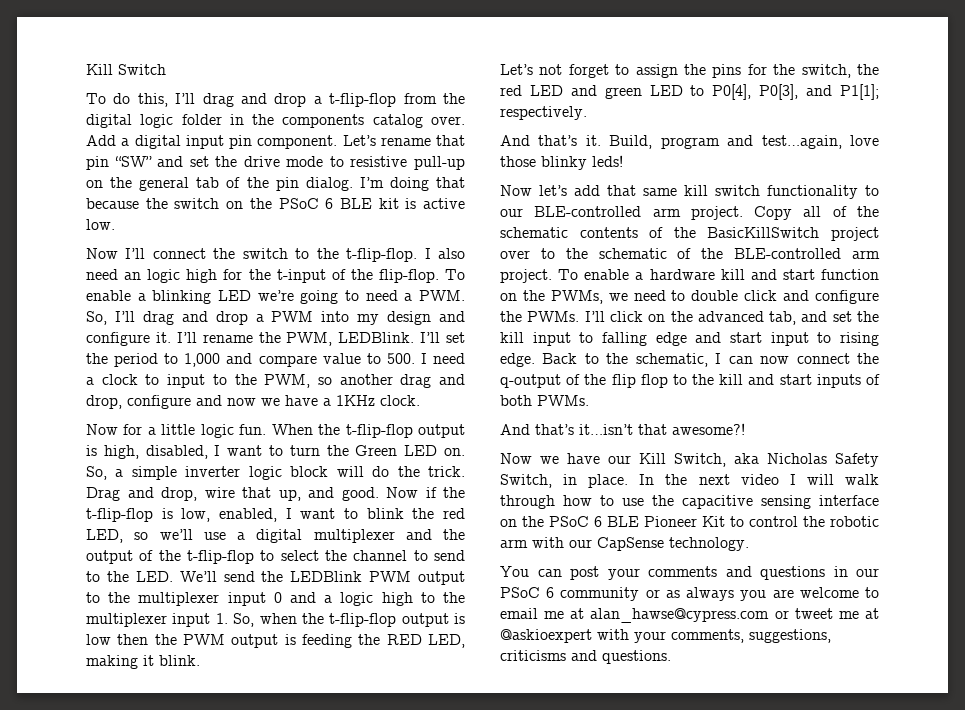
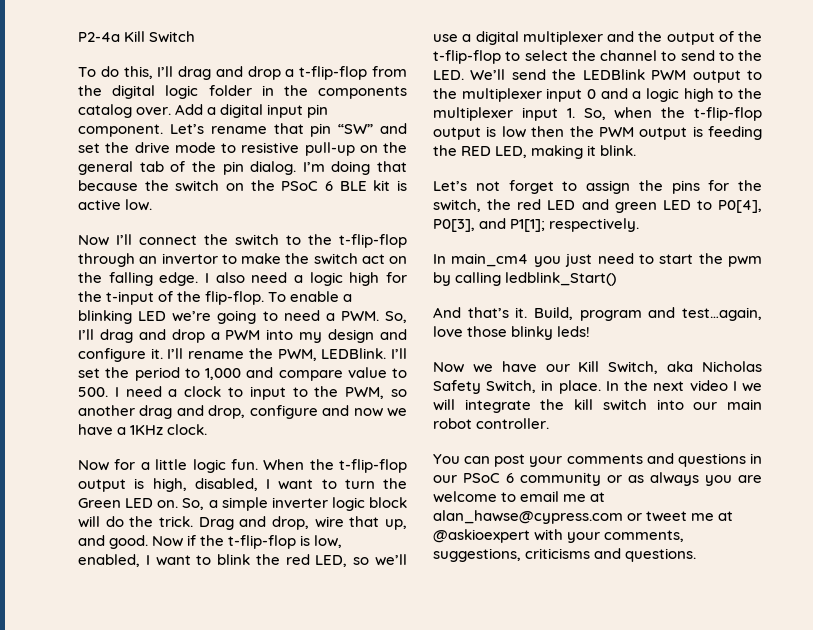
- Kill Switch
+ P2-4a Kill Switch
- Now I’ll connect the switch to the t-flip-flop.
+ Now I’ll connect the switch to the t-flip-flop through an invertor to make the switch act on the falling edge.
- I also need an logic high for the t-input of the flip-flop.
+ I also need a logic high for the t-input of the flip-flop.
+ In main_cm4 you just need to start the pwm by calling ledblink_Start()
- Now let’s add that same kill switch functionality to our BLE-controlled arm project. Copy all of the schematic contents of the BasicKillSwitch project over to the schematic of the BLE-controlled arm project. To enable a hardware kill and start function on the PWMs, we need to double click and configure the PWMs. I’ll click on the advanced tab, and set the kill input to falling edge and start input to rising edge. Back to the schematic, I can now connect the q-output of the flip flop to the kill and start inputs of both PWMs.
- And that’s it…isn’t that awesome?!
- In the next video I will walk through how to use the capacitive sensing interface on the PSoC 6 BLE Pioneer Kit to control the robotic arm with our CapSense technology.
+ In the next video I we will integrate the kill switch into our main robot controller.

